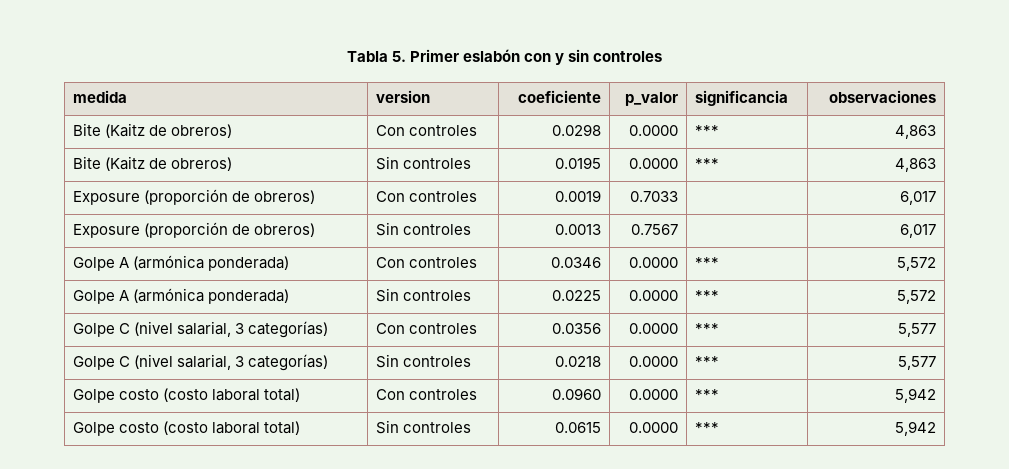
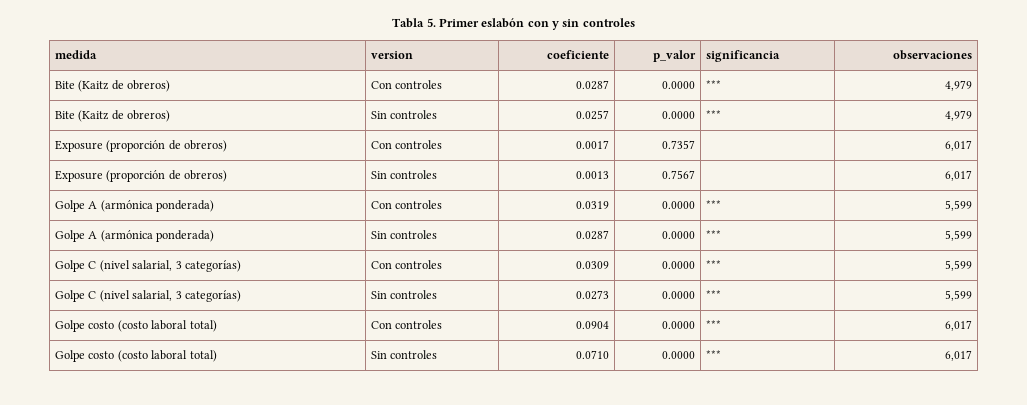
- Bite (Kaitz de obreros) | Con controles | 0.0298 | 0.0000 | *** | 4,863
+ Bite (Kaitz de obreros) | Con controles | 0.0287 | 0.0000 | *** | 4,979
- Bite (Kaitz de obreros) | Sin controles | 0.0195 | 0.0000 | *** | 4,863
+ Bite (Kaitz de obreros) | Sin controles | 0.0257 | 0.0000 | *** | 4,979
- Exposure (proporción de obreros) | Con controles | 0.0019 | 0.7033 | | 6,017
+ Exposure (proporción de obreros) | Con controles | 0.0017 | 0.7357 | | 6,017
- Golpe A (armónica ponderada) | Con controles | 0.0346 | 0.0000 | *** | 5,572
+ Golpe A (armónica ponderada) | Con controles | 0.0319 | 0.0000 | *** | 5,599
- Golpe A (armónica ponderada) | Sin controles | 0.0225 | 0.0000 | *** | 5,572
+ Golpe A (armónica ponderada) | Sin controles | 0.0287 | 0.0000 | *** | 5,599
- Golpe C (nivel salarial, 3 categorías) | Con controles | 0.0356 | 0.0000 | *** | 5,577
+ Golpe C (nivel salarial, 3 categorías) | Con controles | 0.0309 | 0.0000 | *** | 5,599
- Golpe C (nivel salarial, 3 categorías) | Sin controles | 0.0218 | 0.0000 | *** | 5,577
+ Golpe C (nivel salarial, 3 categorías) | Sin controles | 0.0273 | 0.0000 | *** | 5,599
- Golpe costo (costo laboral total) | Con controles | 0.0960 | 0.0000 | *** | 5,942
+ Golpe costo (costo laboral total) | Con controles | 0.0904 | 0.0000 | *** | 6,017
- Golpe costo (costo laboral total) | Sin controles | 0.0615 | 0.0000 | *** | 5,942
+ Golpe costo (costo laboral total) | Sin controles | 0.0710 | 0.0000 | *** | 6,017

